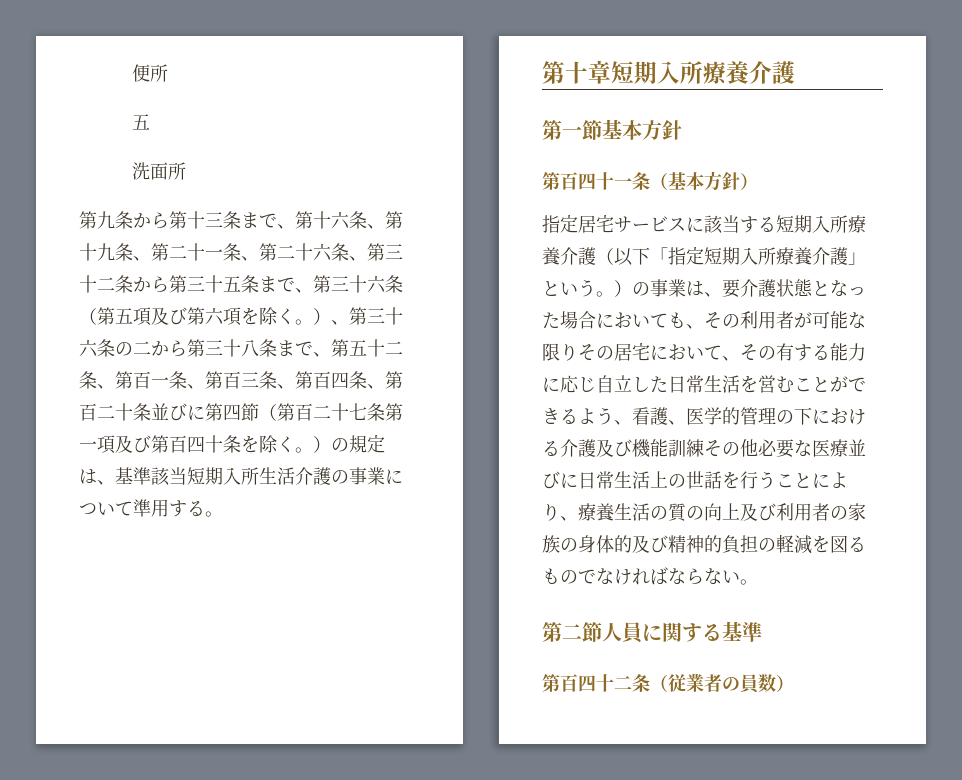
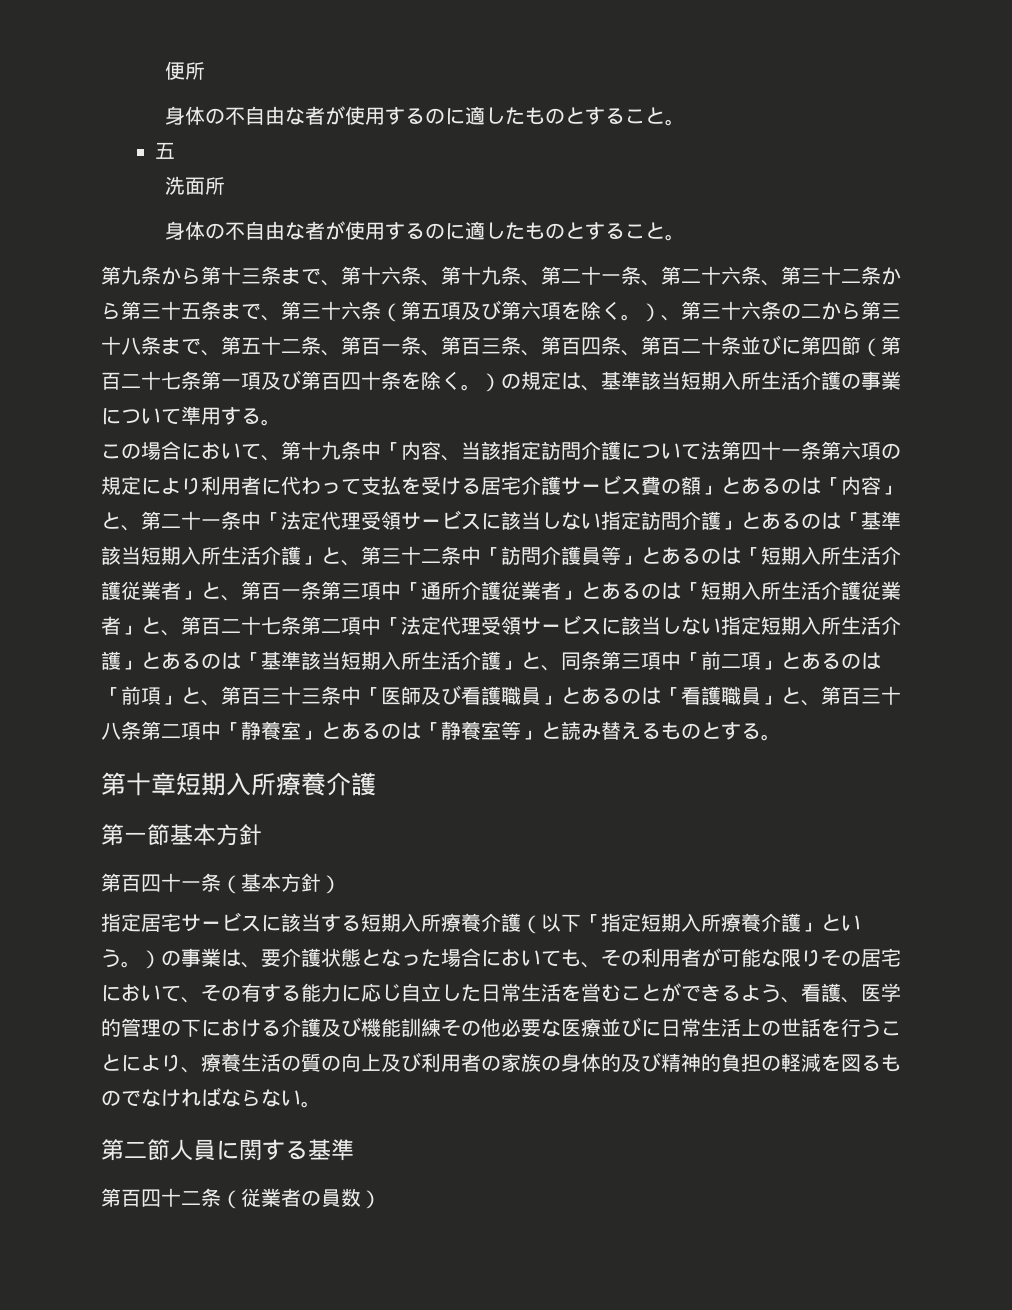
  便所
+ 身体の不自由な者が使用するのに適したものとすること。
  五
  洗面所
+ 身体の不自由な者が使用するのに適したものとすること。
+ この場合において、第十九条中「内容、当該指定訪問介護について法第四十一条第六項の規定により利用者に代わって支払を受ける居宅介護サービス費の額」とあるのは「内容」と、第二十一条中「法定代理受領サービスに該当しない指定訪問介護」とあるのは「基準該当短期入所生活介護」と、第三十二条中「訪問介護員等」とあるのは「短期入所生活介護従業者」と、第百一条第三項中「通所介護従業者」とあるのは「短期入所生活介護従業者」と、第百二十七条第二項中「法定代理受領サービスに該当しない指定短期入所生活介護」とあるのは「基準該当短期入所生活介護」と、同条第三項中「前二項」とあるのは「前項」と、第百三十三条中「医師及び看護職員」とあるのは「看護職員」と、第百三十八条第二項中「静養室」とあるのは「静養室等」と読み替えるものとする。

